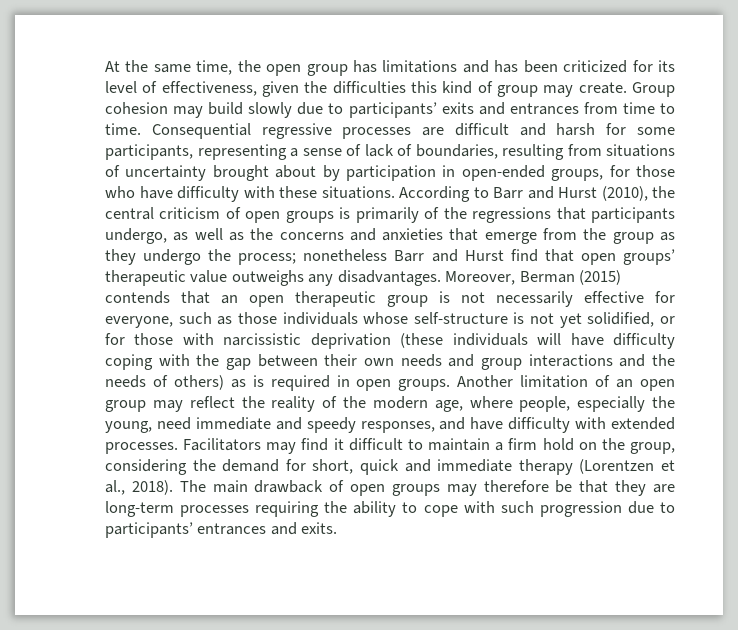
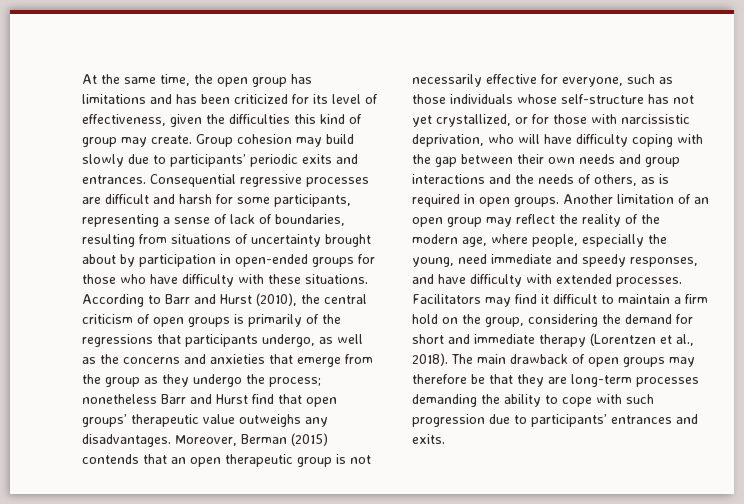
- Group cohesion may build slowly due to participants’ exits and entrances from time to time.
+ Group cohesion may build slowly due to participants’ periodic exits and entrances.
- Consequential regressive processes are difficult and harsh for some participants, representing a sense of lack of boundaries, resulting from situations of uncertainty brought about by participation in open-ended groups, for those who have difficulty with these situations.
+ Consequential regressive processes are difficult and harsh for some participants, representing a sense of lack of boundaries, resulting from situations of uncertainty brought about by participation in open-ended groups for those who have difficulty with these situations.
- Moreover, Berman (2015) contends that an open therapeutic group is not necessarily effective for everyone, such as those individuals whose self-structure is not yet solidified, or for those with narcissistic deprivation (these individuals will have difficulty coping with the gap between their own needs and group interactions and the needs of others) as is required in open groups.
+ Moreover, Berman (2015) contends that an open therapeutic group is not necessarily effective for everyone, such as those individuals whose self-structure has not yet crystallized, or for those with narcissistic deprivation, who will have difficulty coping with the gap between their own needs and group interactions and the needs of others, as is required in open groups.
- Facilitators may find it difficult to maintain a firm hold on the group, considering the demand for short, quick and immediate therapy (Lorentzen et al., 2018).
+ Facilitators may find it difficult to maintain a firm hold on the group, considering the demand for short and immediate therapy (Lorentzen et al., 2018).
- The main drawback of open groups may therefore be that they are long-term processes requiring the ability to cope with such progression due to participants’ entrances and exits.
+ The main drawback of open groups may therefore be that they are long-term processes demanding the ability to cope with such progression due to participants’ entrances and exits.

